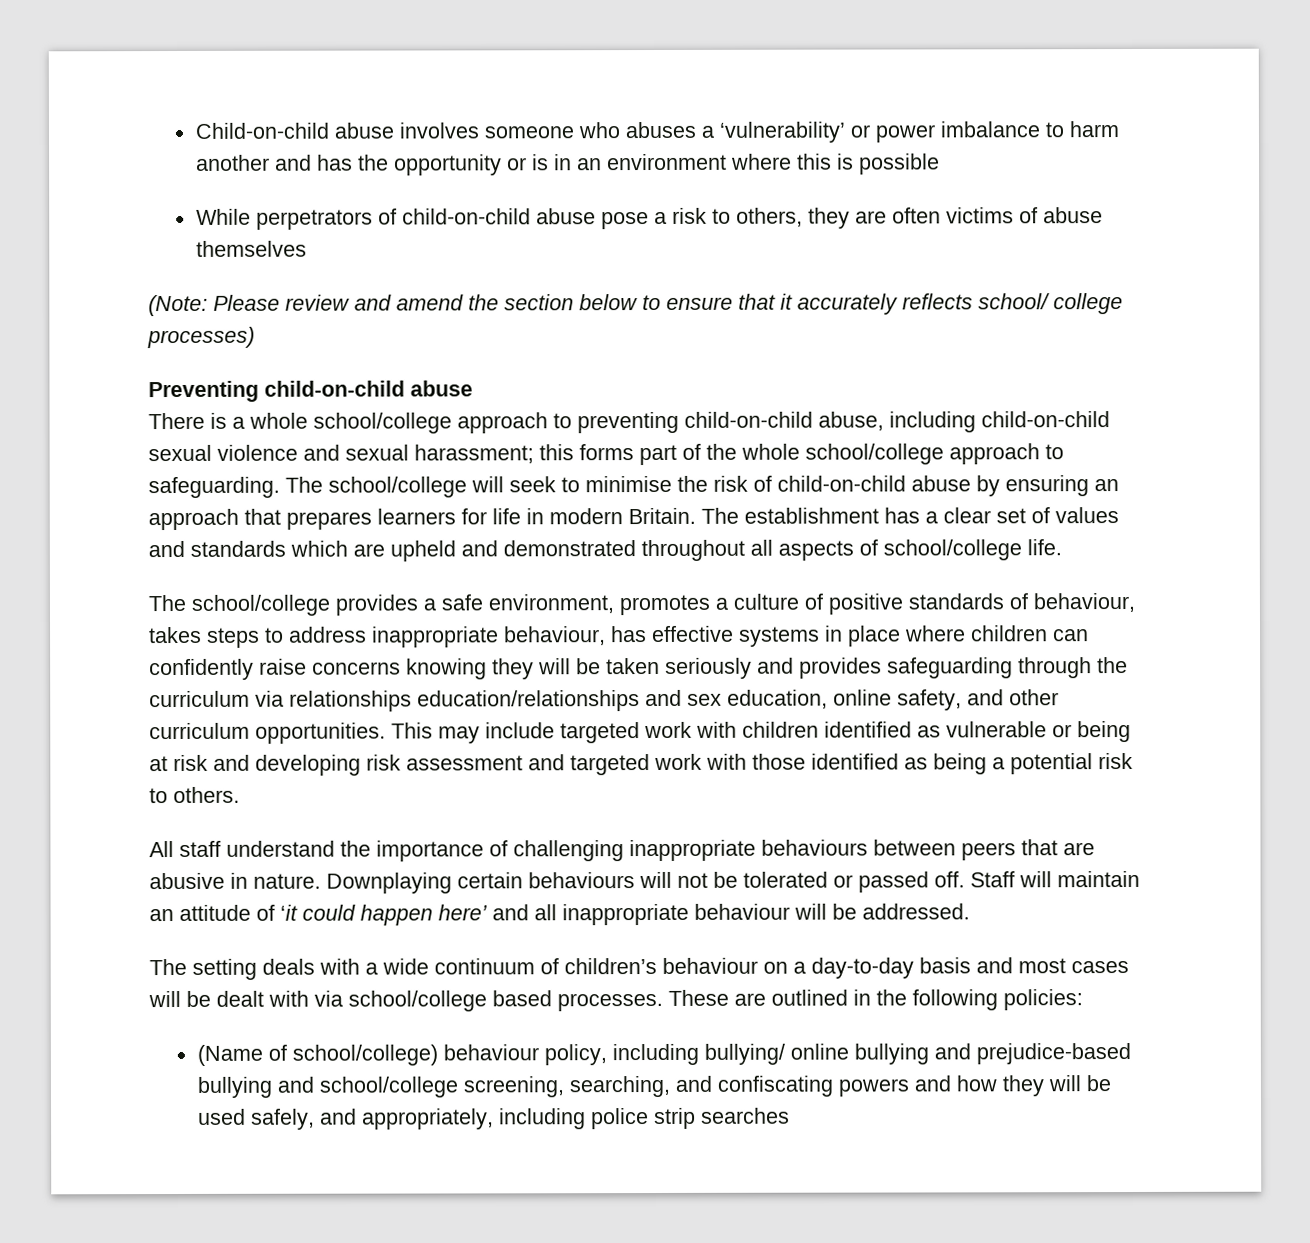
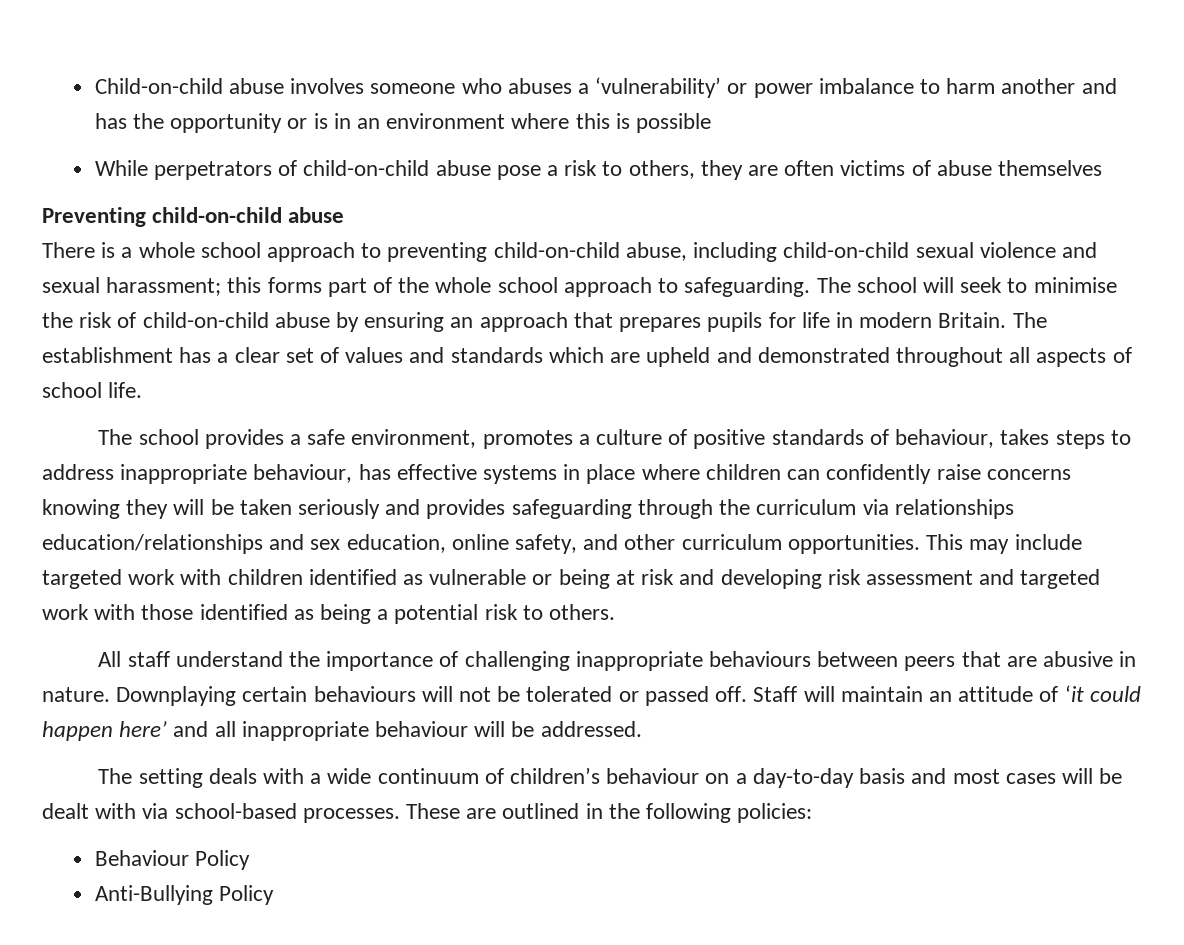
- (Note: Please review and amend the section below to ensure that it accurately reflects school/ college processes)
- There is a whole school/college approach to preventing child-on-child abuse, including child-on-child sexual violence and sexual harassment; this forms part of the whole school/college approach to safeguarding.
+ There is a whole school approach to preventing child-on-child abuse, including child-on-child sexual violence and sexual harassment; this forms part of the whole school approach to safeguarding.
- The school/college will seek to minimise the risk of child-on-child abuse by ensuring an approach that prepares learners for life in modern Britain.
+ The school will seek to minimise the risk of child-on-child abuse by ensuring an approach that prepares pupils for life in modern Britain.
- The establishment has a clear set of values and standards which are upheld and demonstrated throughout all aspects of school/college life.
+ The establishment has a clear set of values and standards which are upheld and demonstrated throughout all aspects of school life.
- The school/college provides a safe environment, promotes a culture of positive standards of behaviour, takes steps to address inappropriate behaviour, has effective systems in place where children can confidently raise concerns knowing they will be taken seriously and provides safeguarding through the curriculum via relationships education/relationships and sex education, online safety, and other curriculum opportunities.
+ The school provides a safe environment, promotes a culture of positive standards of behaviour, takes steps to address inappropriate behaviour, has effective systems in place where children can confidently raise concerns knowing they will be taken seriously and provides safeguarding through the curriculum via relationships education/relationships and sex education, online safety, and other curriculum opportunities.
- The setting deals with a wide continuum of children’s behaviour on a day-to-day basis and most cases will be dealt with via school/college based processes.
+ The setting deals with a wide continuum of children’s behaviour on a day-to-day basis and most cases will be dealt with via school-based processes.
- (Name of school/college) behaviour policy, including bullying/ online bullying and prejudice-based bullying and school/college screening, searching, and confiscating powers and how they will be used safely, and appropriately, including police strip searches
+ Behaviour Policy
+ Anti-Bullying Policy

